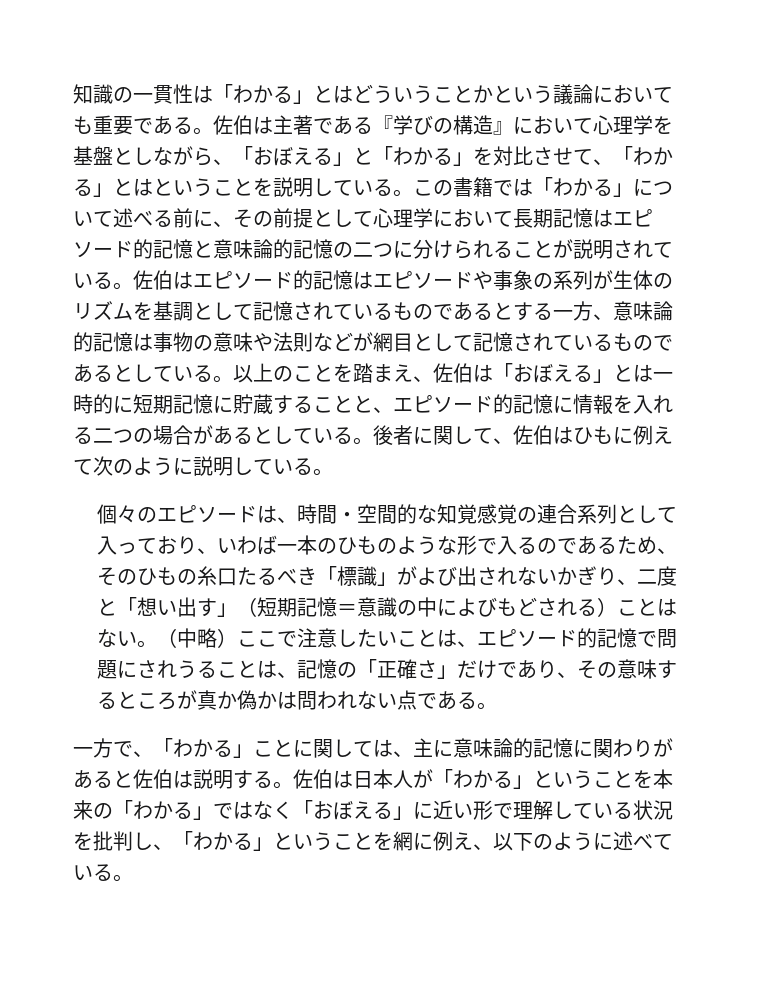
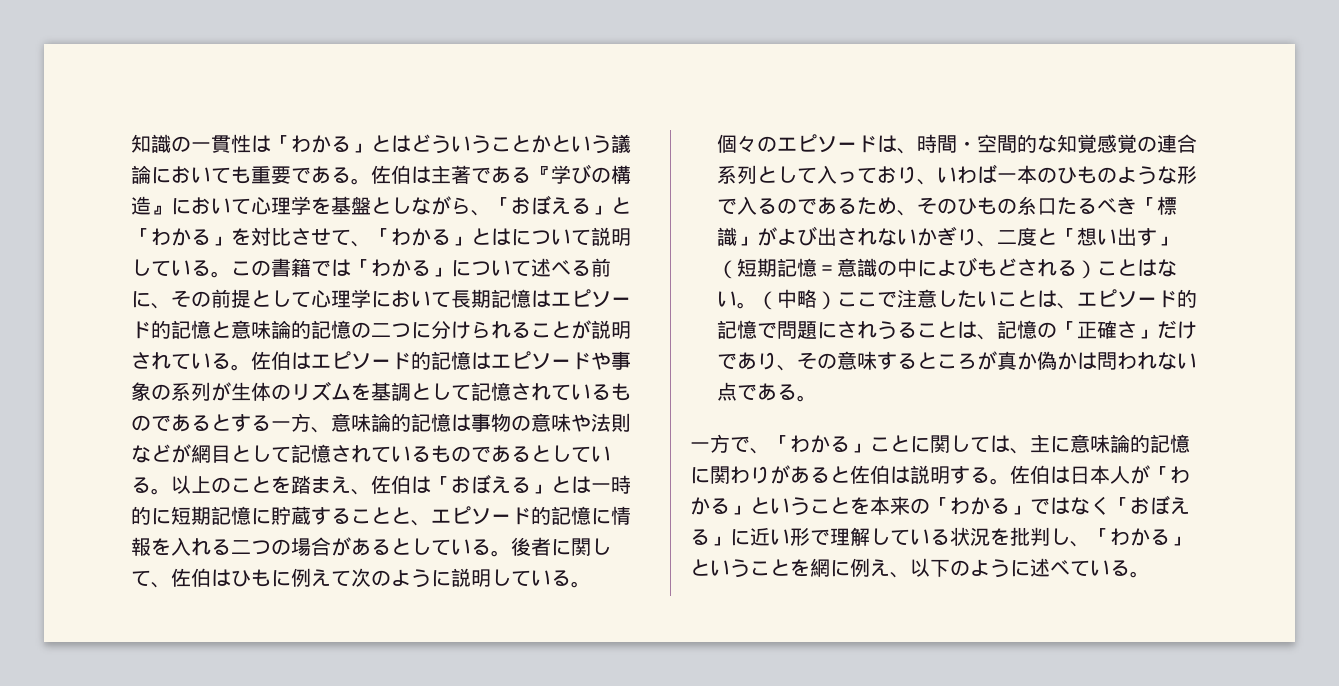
- 佐伯は主著である『学びの構造』において心理学を基盤としながら、「おぼえる」と「わかる」を対比させて、「わかる」とはということを説明している。
+ 佐伯は主著である『学びの構造』において心理学を基盤としながら、「おぼえる」と「わかる」を対比させて、「わかる」とはについて説明している。

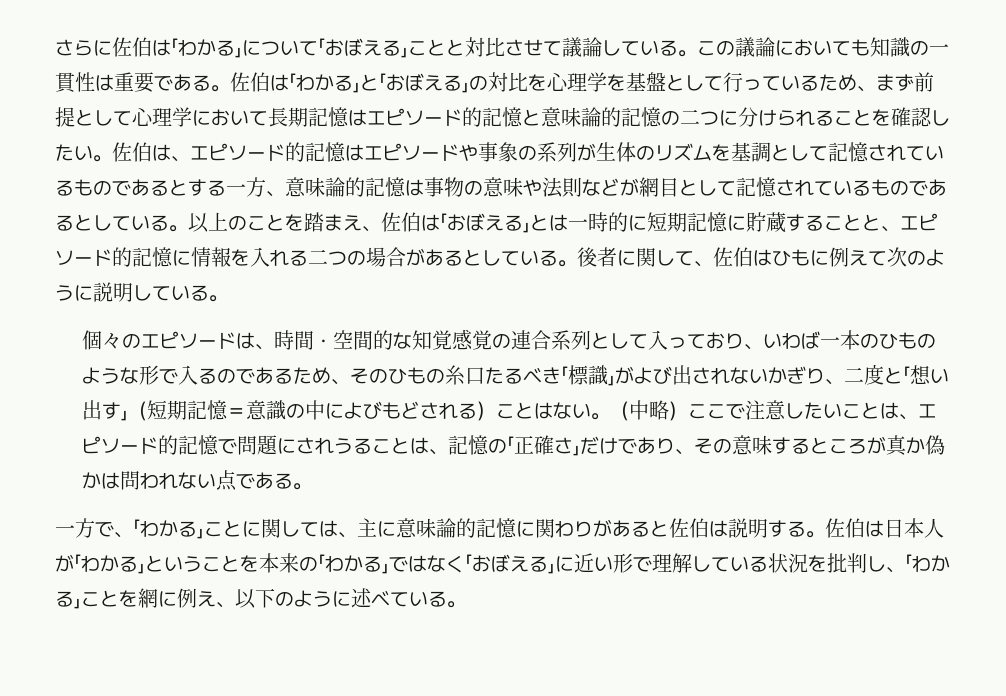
- 知識の一貫性は「わかる」とはどういうことかという議論においても重要である。佐伯は主著である『学びの構造』において心理学を基盤としながら、「おぼえる」と「わかる」を対比させて、「わかる」とはについて説明している。この書籍では「わかる」について述べる前に、その前提として心理学において長期記憶はエピソード的記憶と意味論的記憶の二つに分けられることが説明されている。佐伯はエピソード的記憶はエピソードや事象の系列が生体のリズムを基調として記憶されているものであるとする一方、意味論的記憶は事物の意味や法則などが網目として記憶されているものであるとしている。
+ さらに佐伯は「わかる」について「おぼえる」ことと対比させて議論している。この議論においても知識の一貫性は重要である。佐伯は「わかる」と「おぼえる」の対比を心理学を基盤として行っているため、まず前提として心理学において長期記憶はエピソード的記憶と意味論的記憶の二つに分けられることを確認したい。佐伯は、エピソード的記憶はエピソードや事象の系列が生体のリズムを基調として記憶されているものであるとする一方、意味論的記憶は事物の意味や法則などが網目として記憶されているものであるとしている。
- 佐伯は日本人が「わかる」ということを本来の「わかる」ではなく「おぼえる」に近い形で理解している状況を批判し、「わかる」ということを網に例え、以下のように述べている。
+ 佐伯は日本人が「わかる」ということを本来の「わかる」ではなく「おぼえる」に近い形で理解している状況を批判し、「わかる」ことを網に例え、以下のように述べている。

